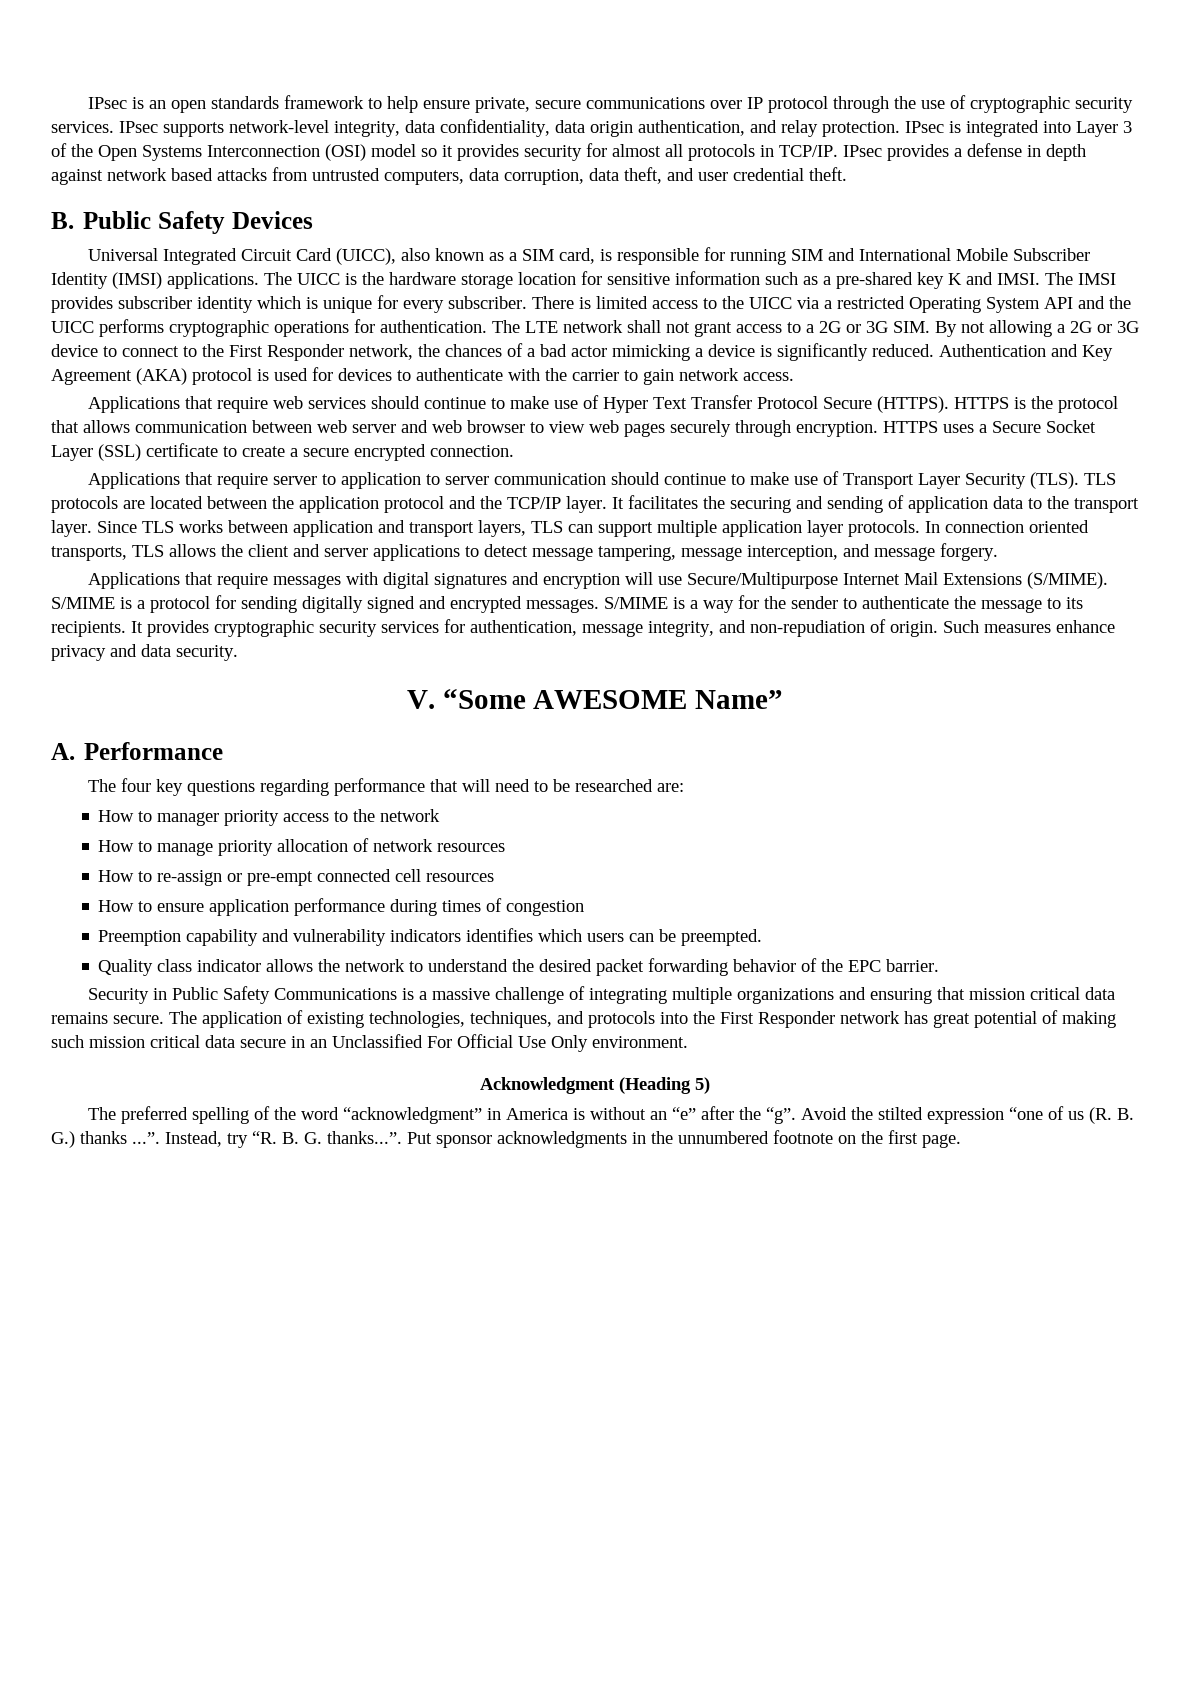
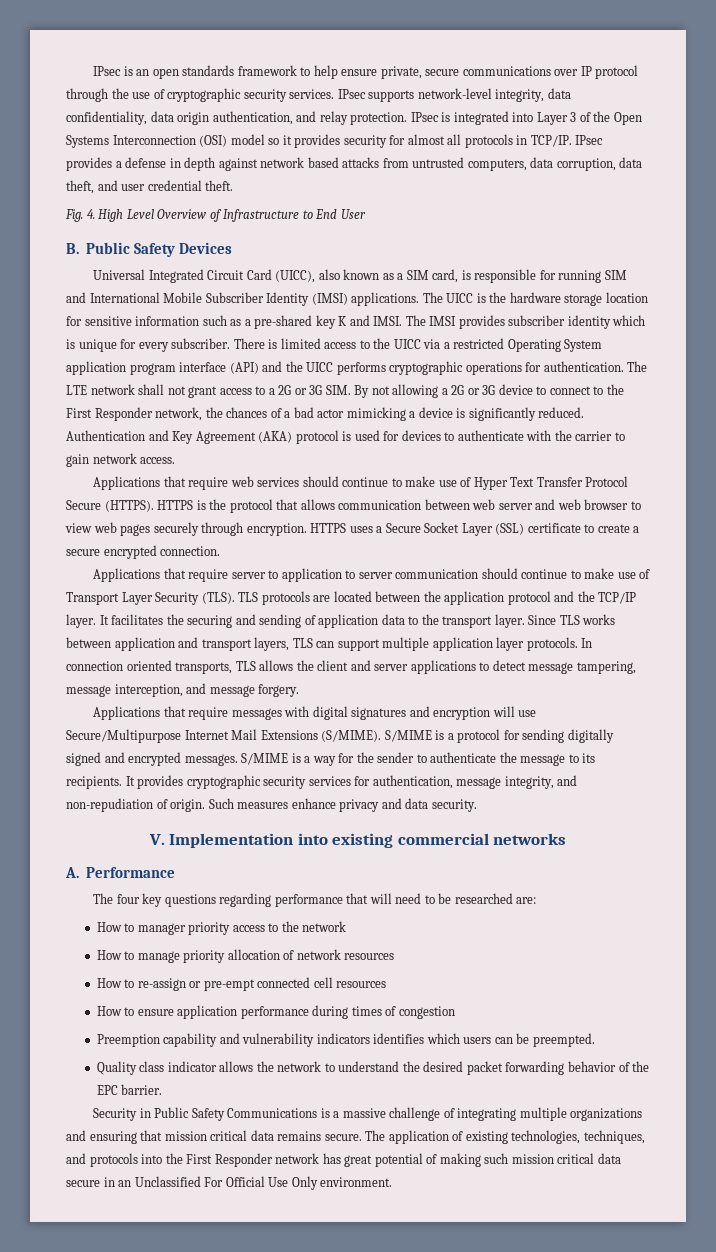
+ Fig. 4. High Level Overview of Infrastructure to End User
- There is limited access to the UICC via a restricted Operating System API and the UICC performs cryptographic operations for authentication.
+ There is limited access to the UICC via a restricted Operating System application program interface (API) and the UICC performs cryptographic operations for authentication.
- V. “Some AWESOME Name”
+ V. Implementation into existing commercial networks
- Acknowledgment (Heading 5)
- The preferred spelling of the word “acknowledgment” in America is without an “e” after the “g”. Avoid the stilted expression “one of us (R. B. G.) thanks ...”. Instead, try “R. B. G. thanks...”. Put sponsor acknowledgments in the unnumbered footnote on the first page.

